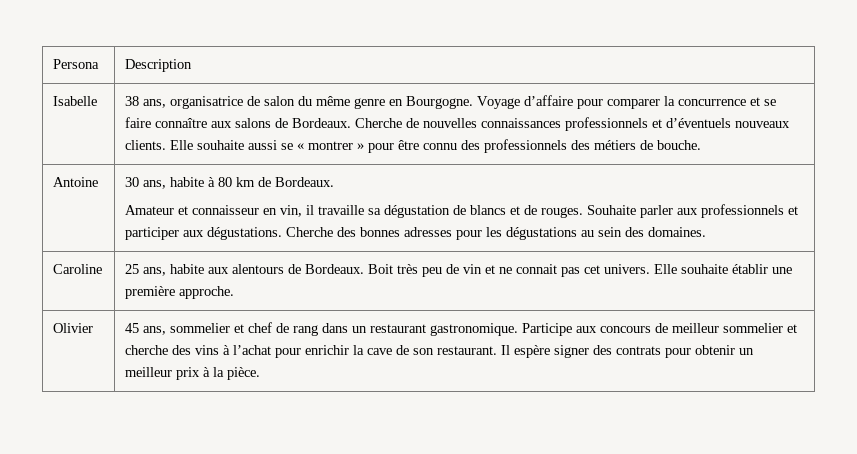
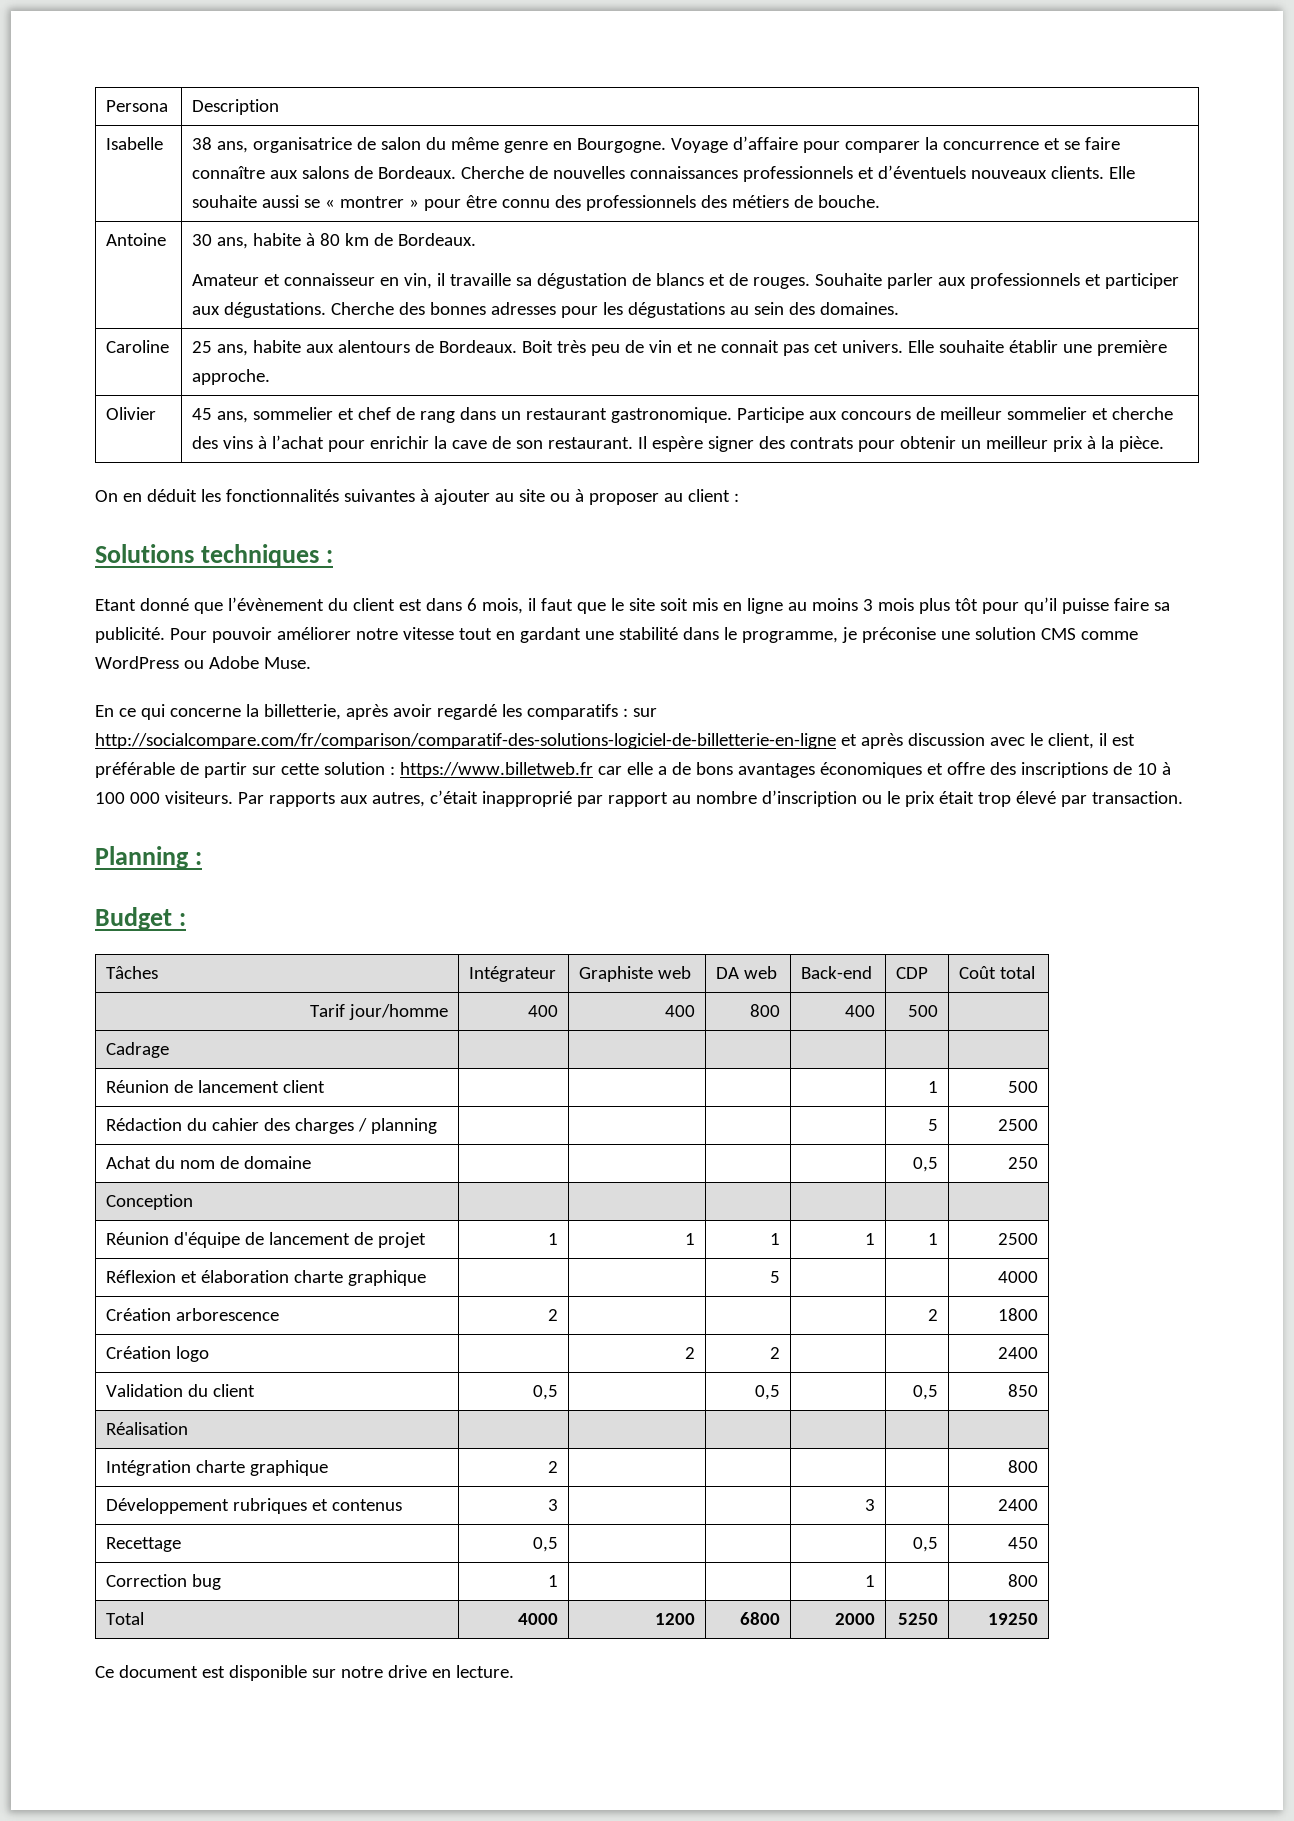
+ On en déduit les fonctionnalités suivantes à ajouter au site ou à proposer au client :
+ Solutions techniques :
+ Etant donné que l’évènement du client est dans 6 mois, il faut que le site soit mis en ligne au moins 3 mois plus tôt pour qu’il puisse faire sa publicité. Pour pouvoir améliorer notre vitesse tout en gardant une stabilité dans le programme, je préconise une solution CMS comme WordPress ou Adobe Muse.
+ En ce qui concerne la billetterie, après avoir regardé les comparatifs : sur http://socialcompare.com/fr/comparison/comparatif-des-solutions-logiciel-de-billetterie-en-ligne et après discussion avec le client, il est préférable de partir sur cette solution : https://www.billetweb.fr car elle a de bons avantages économiques et offre des inscriptions de 10 à 100 000 visiteurs. Par rapports aux autres, c’était inapproprié par rapport au nombre d’inscription ou le prix était trop élevé par transaction.
+ Planning :
+ Budget :
+ Tâches | Intégrateur | Graphiste web | DA web | Back-end | CDP | Coût total
+ Tarif jour/homme | 400 | 400 | 800 | 400 | 500 |
+ Cadrage | | | | | |
+ Réunion de lancement client | | | | | 1 | 500
+ Rédaction du cahier des charges / planning | | | | | 5 | 2500
+ Achat du nom de domaine | | | | | 0,5 | 250
+ Conception | | | | | |
+ Réunion d'équipe de lancement de projet | 1 | 1 | 1 | 1 | 1 | 2500
+ Réflexion et élaboration charte graphique | | | 5 | | | 4000
+ Création arborescence | 2 | | | | 2 | 1800
+ Création logo | | 2 | 2 | | | 2400
+ Validation du client | 0,5 | | 0,5 | | 0,5 | 850
+ Réalisation | | | | | |
+ Intégration charte graphique | 2 | | | | | 800
+ Développement rubriques et contenus | 3 | | | 3 | | 2400
+ Recettage | 0,5 | | | | 0,5 | 450
+ Correction bug | 1 | | | 1 | | 800
+ Total | 4000 | 1200 | 6800 | 2000 | 5250 | 19250
+ Ce document est disponible sur notre drive en lecture.

